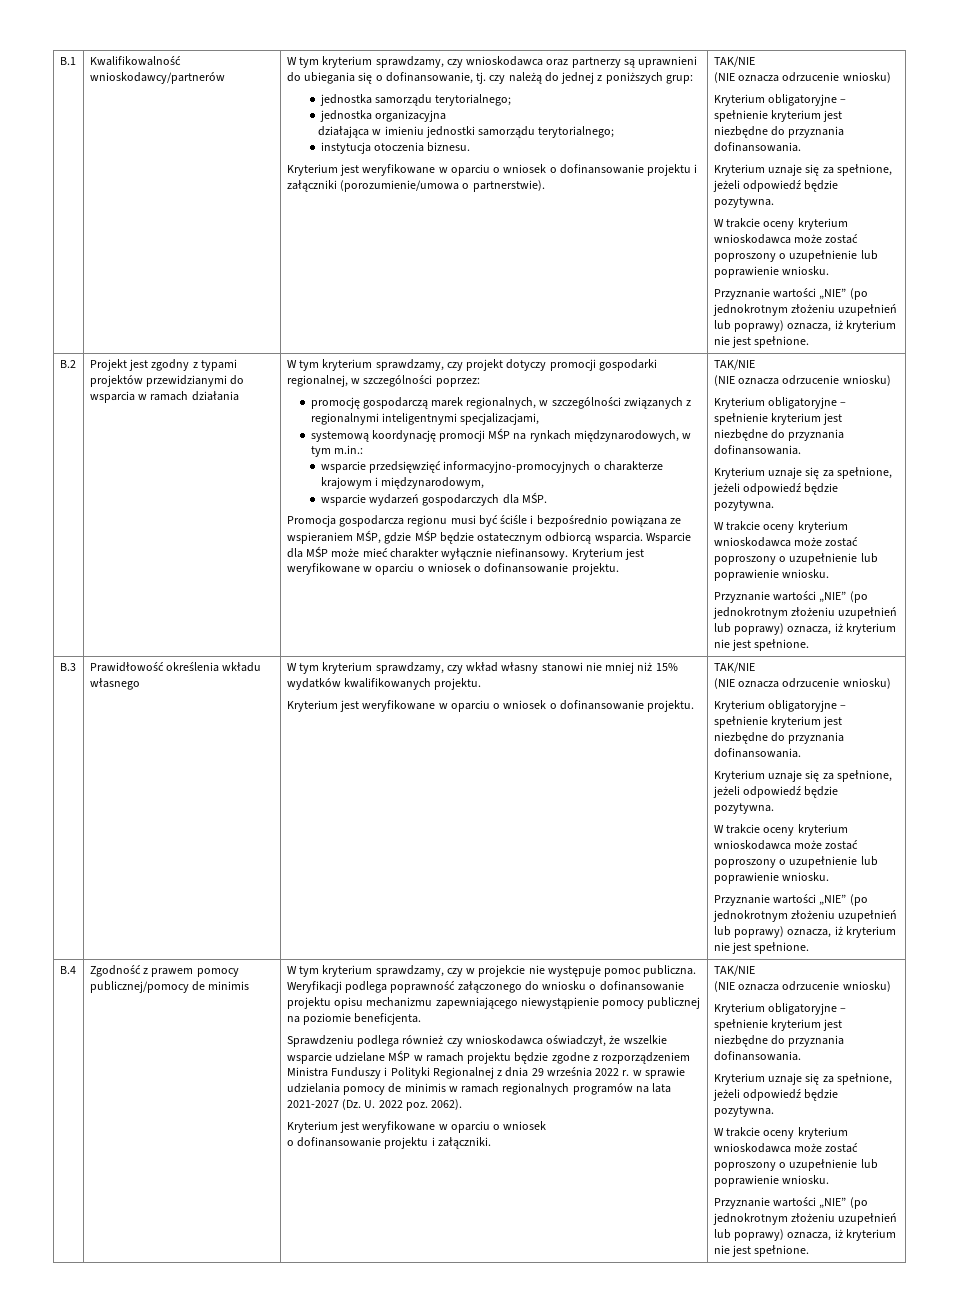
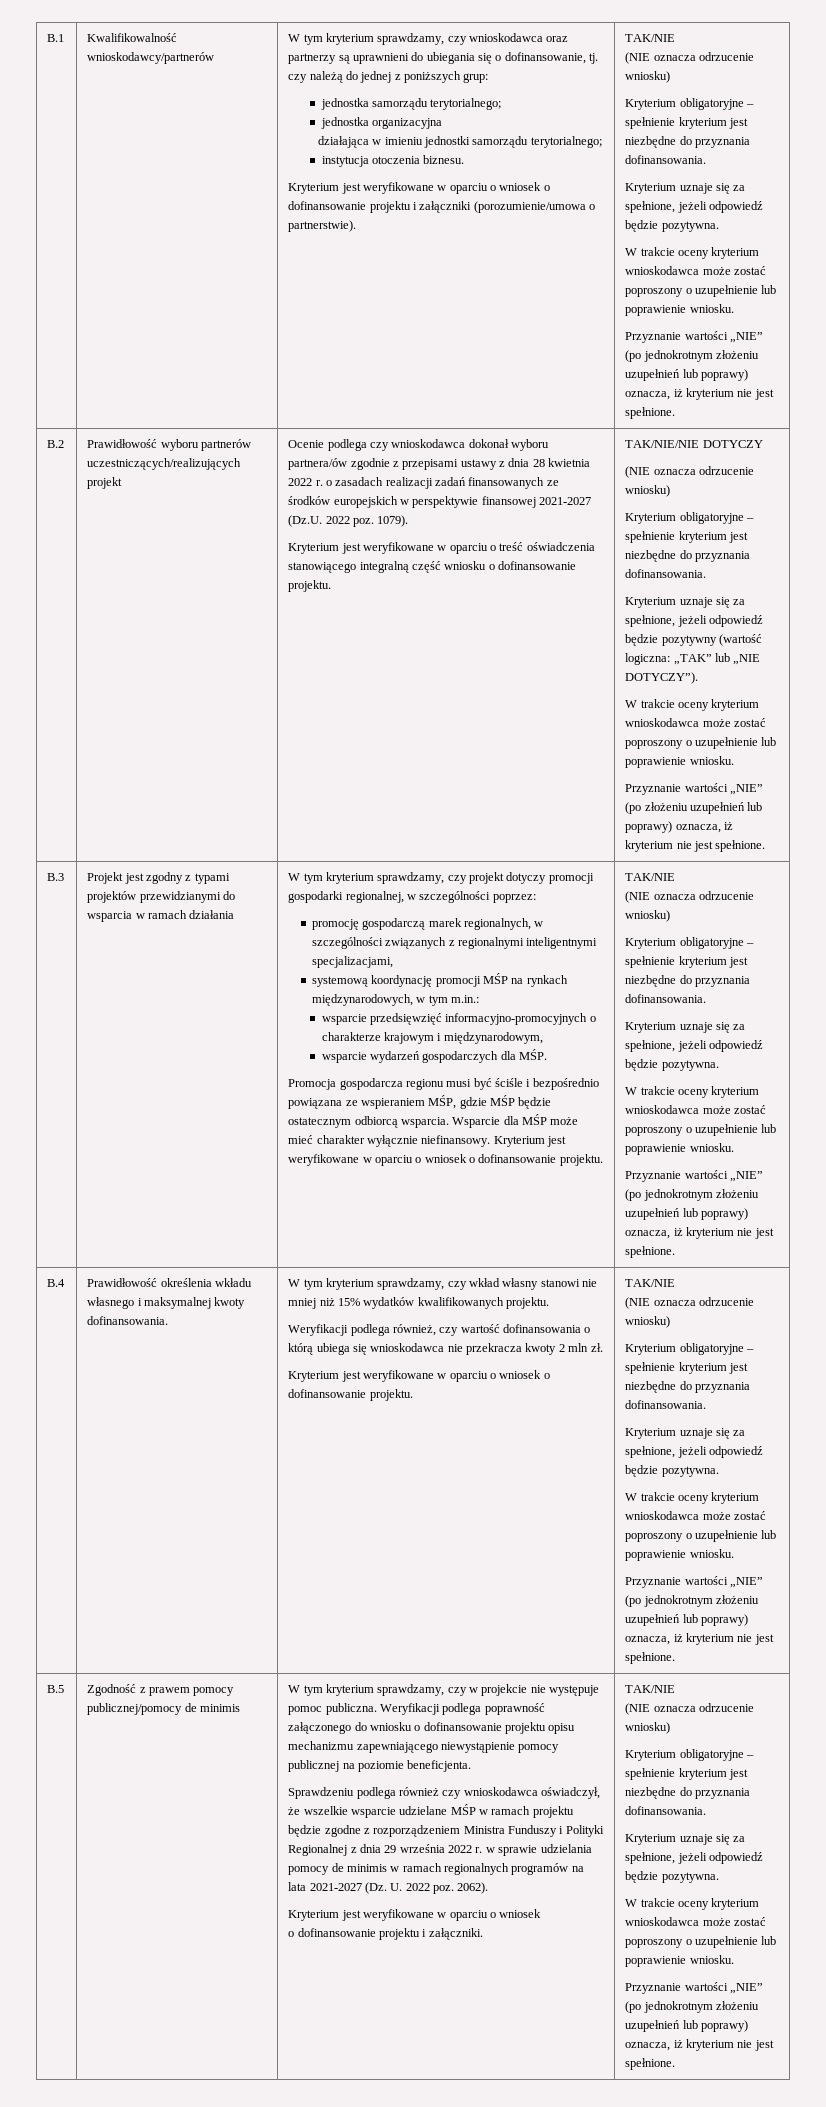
+ Prawidłowość wyboru partnerów uczestniczących/realizujących projekt | Ocenie podlega czy wnioskodawca dokonał wyboru partnera/ów zgodnie z przepisami ustawy z dnia 28 kwietnia 2022 r. o zasadach realizacji zadań finansowanych ze środków europejskich w perspektywie finansowej 2021-2027 (Dz.U. 2022 poz. 1079).
+ Kryterium jest weryfikowane w oparciu o treść oświadczenia stanowiącego integralną część wniosku o dofinansowanie projektu. | TAK/NIE/NIE DOTYCZY
+ (NIE oznacza odrzucenie wniosku)
+ Kryterium obligatoryjne – spełnienie kryterium jest niezbędne do przyznania dofinansowania.
+ Kryterium uznaje się za spełnione, jeżeli odpowiedź będzie pozytywny (wartość logiczna: „TAK” lub „NIE DOTYCZY”).
+ W trakcie oceny kryterium wnioskodawca może zostać poproszony o uzupełnienie lub poprawienie wniosku.
+ Przyznanie wartości „NIE” (po złożeniu uzupełnień lub poprawy) oznacza, iż kryterium nie jest spełnione.
+ B.3
- B.3
+ B.4
- Prawidłowość określenia wkładu własnego
+ Prawidłowość określenia wkładu własnego i maksymalnej kwoty dofinansowania.
+ Weryfikacji podlega również, czy wartość dofinansowania o którą ubiega się wnioskodawca nie przekracza kwoty 2 mln zł.
- B.4
+ B.5

